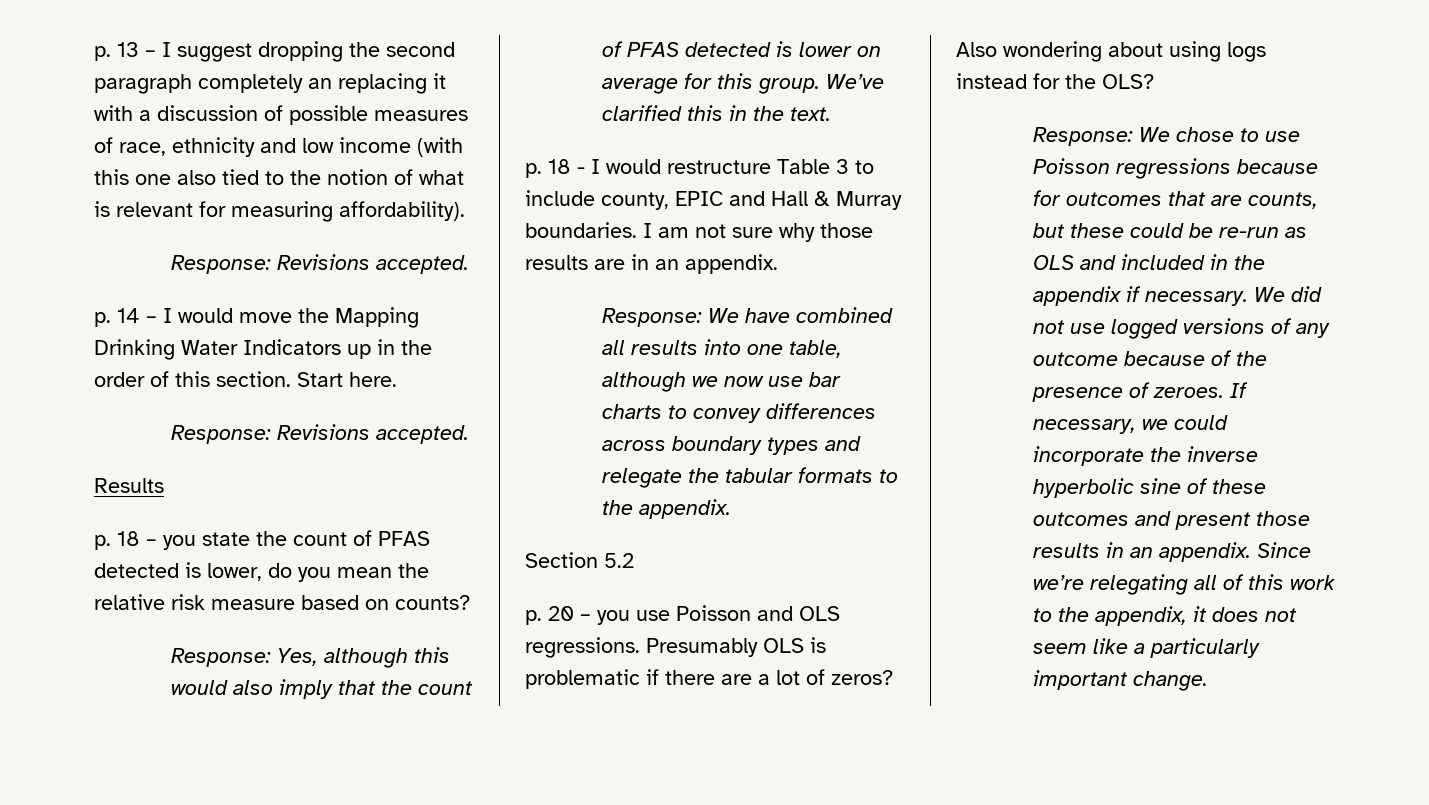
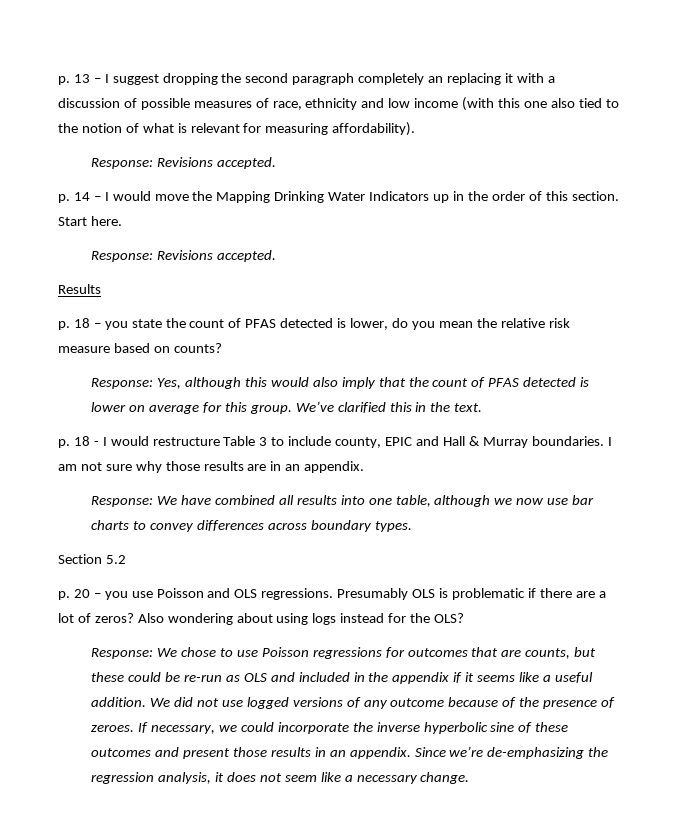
- Response: We have combined all results into one table, although we now use bar charts to convey differences across boundary types and relegate the tabular formats to the appendix.
+ Response: We have combined all results into one table, although we now use bar charts to convey differences across boundary types.
- Response: We chose to use Poisson regressions because for outcomes that are counts, but these could be re-run as OLS and included in the appendix if necessary.
+ Response: We chose to use Poisson regressions for outcomes that are counts, but these could be re-run as OLS and included in the appendix if it seems like a useful addition.
- Since we’re relegating all of this work to the appendix, it does not seem like a particularly important change.
+ Since we’re de-emphasizing the regression analysis, it does not seem like a necessary change.

